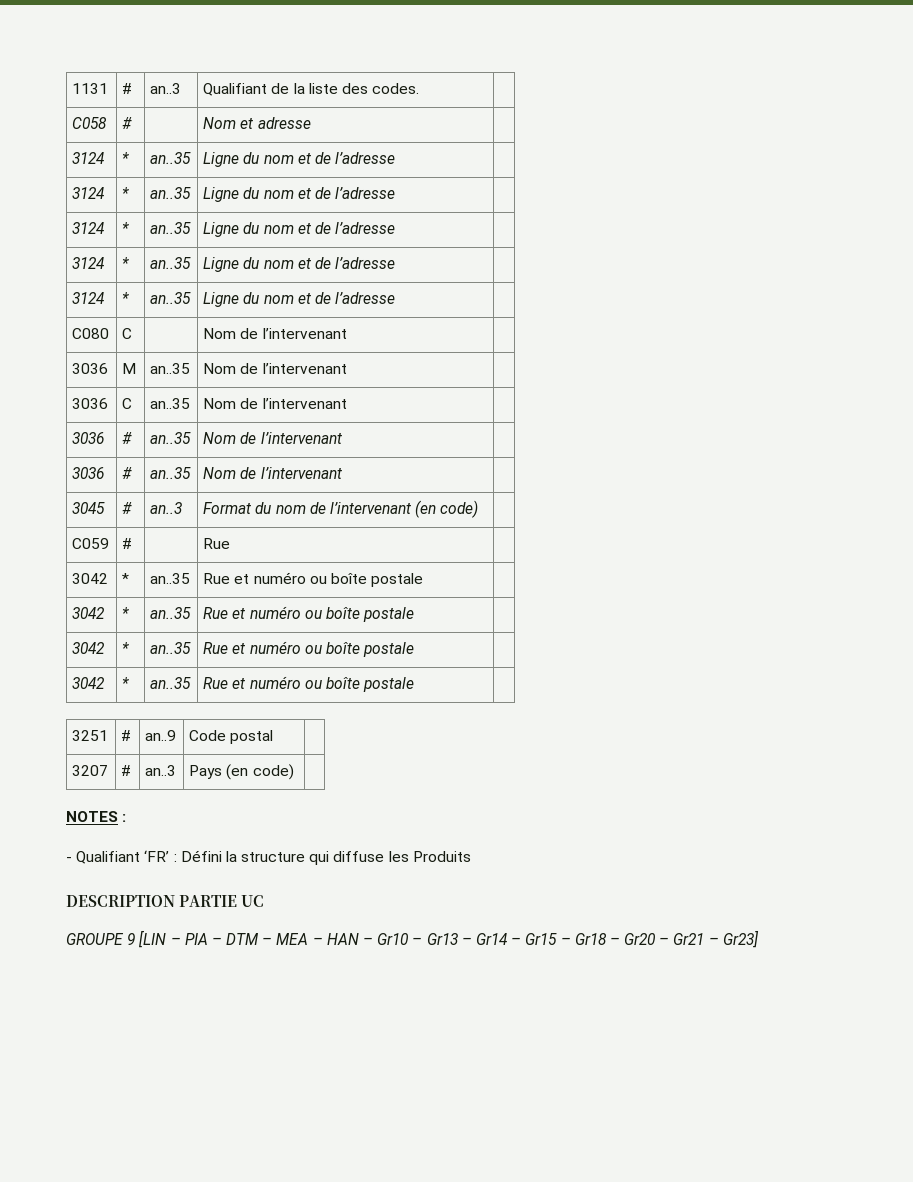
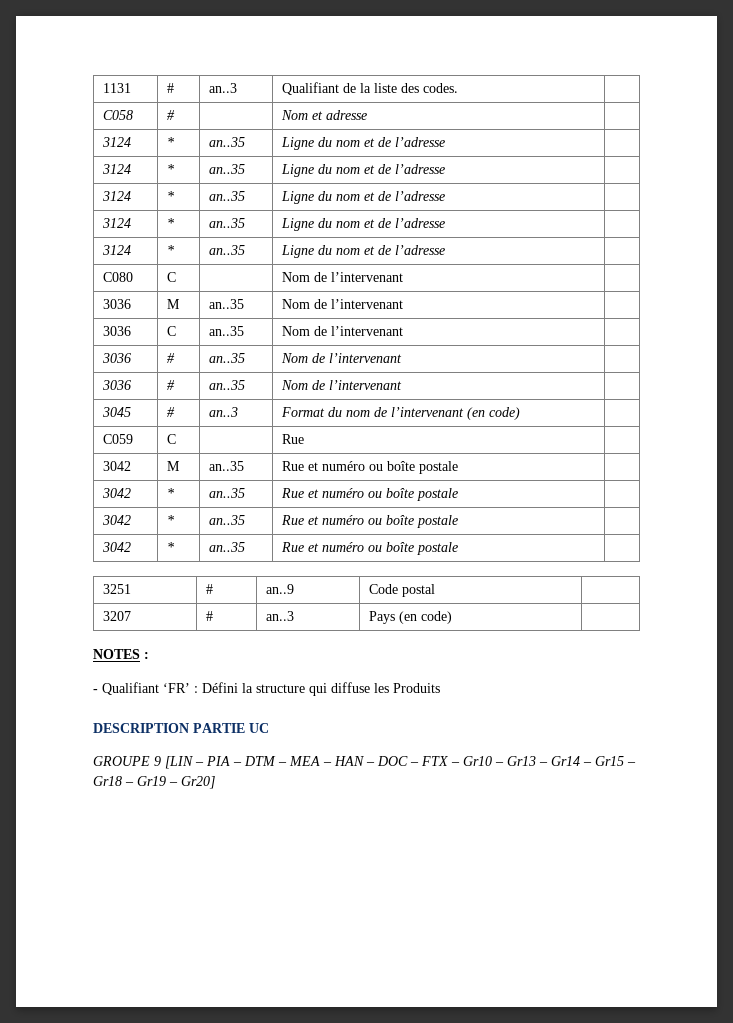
- C059 | # | | Rue |
- 3042 | * | an..35 | Rue et numéro ou boîte postale |
+ C059 | C | | Rue |
+ 3042 | M | an..35 | Rue et numéro ou boîte postale |
- GROUPE 9 [LIN – PIA – DTM – MEA – HAN – Gr10 – Gr13 – Gr14 – Gr15 – Gr18 – Gr20 – Gr21 – Gr23]
+ GROUPE 9 [LIN – PIA – DTM – MEA – HAN – DOC – FTX – Gr10 – Gr13 – Gr14 – Gr15 – Gr18 – Gr19 – Gr20]

